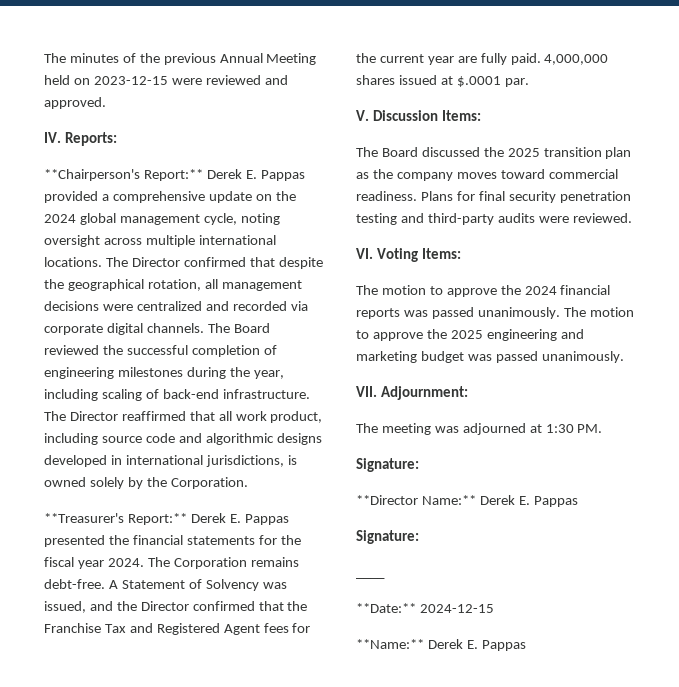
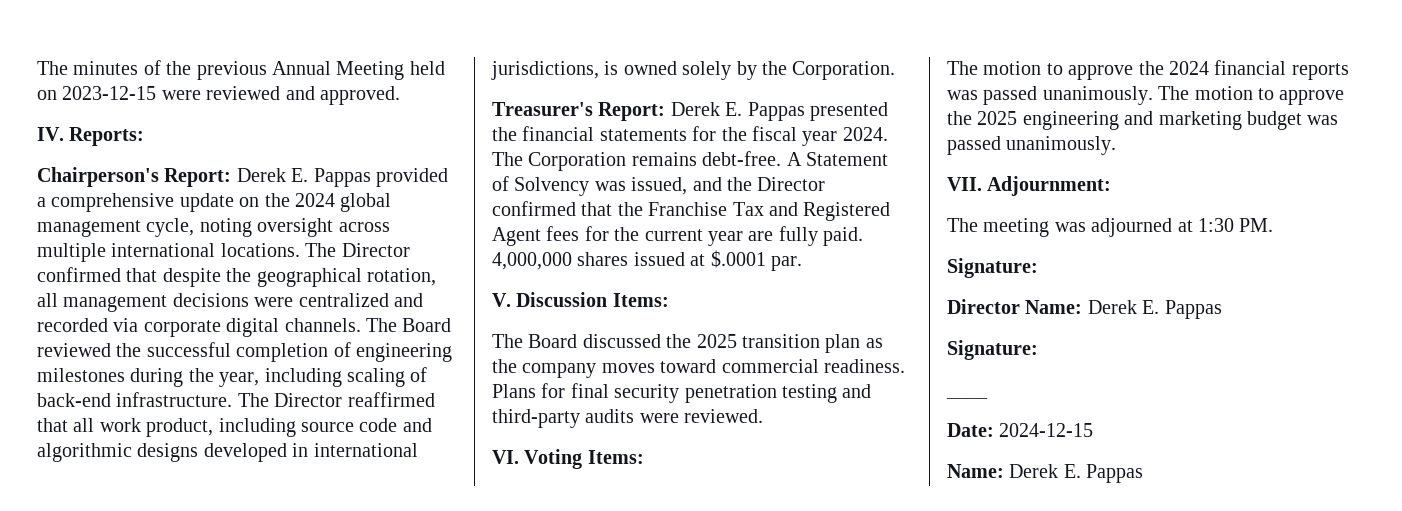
- **Chairperson's Report:** Derek E. Pappas provided a comprehensive update on the 2024 global management cycle, noting oversight across multiple international locations.
+ Chairperson's Report: Derek E. Pappas provided a comprehensive update on the 2024 global management cycle, noting oversight across multiple international locations.
- **Treasurer's Report:** Derek E. Pappas presented the financial statements for the fiscal year 2024.
+ Treasurer's Report: Derek E. Pappas presented the financial statements for the fiscal year 2024.
- **Director Name:** Derek E. Pappas
+ Director Name: Derek E. Pappas
- **Date:** 2024-12-15
- **Name:** Derek E. Pappas
+ Date: 2024-12-15
+ Name: Derek E. Pappas

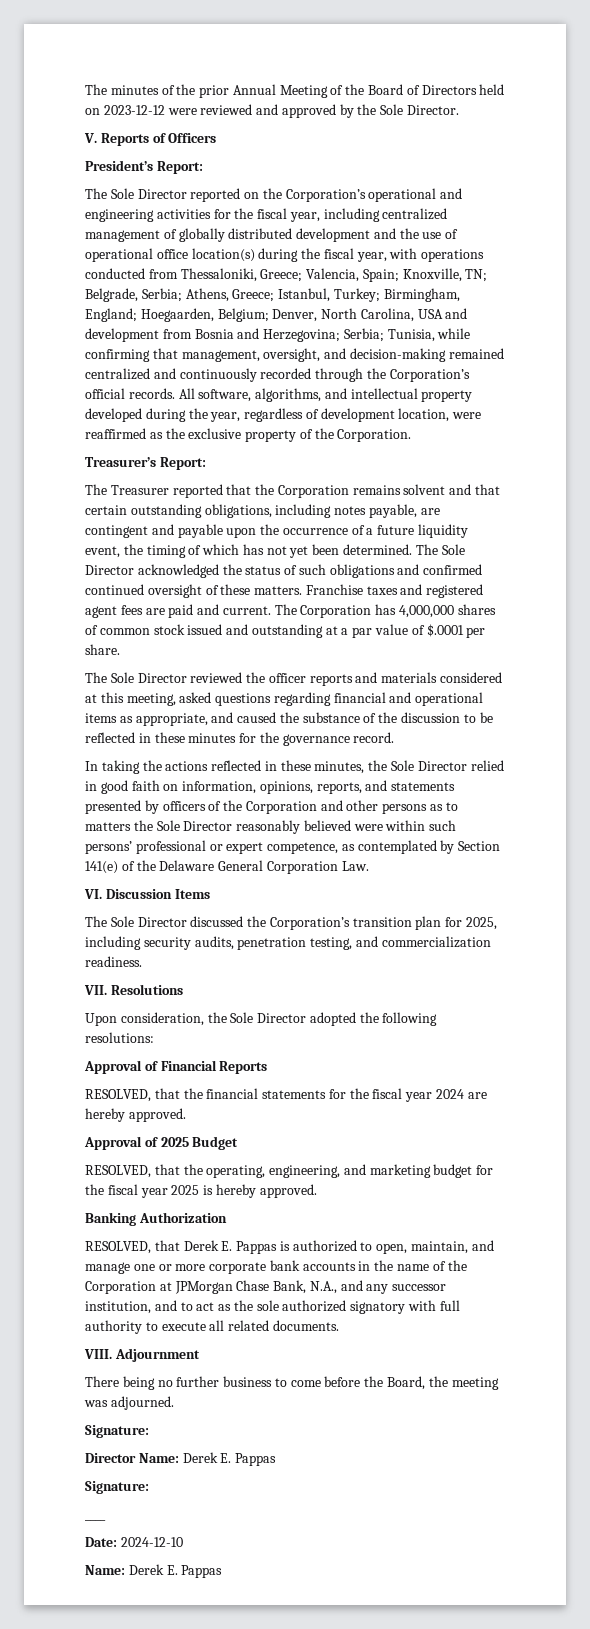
- The minutes of the previous Annual Meeting held on 2023-12-15 were reviewed and approved.
- IV. Reports:
- Chairperson's Report: Derek E. Pappas provided a comprehensive update on the 2024 global management cycle, noting oversight across multiple international locations. The Director confirmed that despite the geographical rotation, all management decisions were centralized and recorded via corporate digital channels. The Board reviewed the successful completion of engineering milestones during the year, including scaling of back-end infrastructure. The Director reaffirmed that all work product, including source code and algorithmic designs developed in international jurisdictions, is owned solely by the Corporation.
- Treasurer's Report: Derek E. Pappas presented the financial statements for the fiscal year 2024. The Corporation remains debt-free. A Statement of Solvency was issued, and the Director confirmed that the Franchise Tax and Registered Agent fees for the current year are fully paid. 4,000,000 shares issued at $.0001 par.
- V. Discussion Items:
- The Board discussed the 2025 transition plan as the company moves toward commercial readiness. Plans for final security penetration testing and third-party audits were reviewed.
- VI. Voting Items:
- The motion to approve the 2024 financial reports was passed unanimously. The motion to approve the 2025 engineering and marketing budget was passed unanimously.
- VII. Adjournment:
- The meeting was adjourned at 1:30 PM.
+ The minutes of the prior Annual Meeting of the Board of Directors held on 2023-12-12 were reviewed and approved by the Sole Director.
+ V. Reports of Officers
+ President’s Report:
+ The Sole Director reported on the Corporation’s operational and engineering activities for the fiscal year, including centralized management of globally distributed development and the use of operational office location(s) during the fiscal year, with operations conducted from Thessaloniki, Greece; Valencia, Spain; Knoxville, TN; Belgrade, Serbia; Athens, Greece; Istanbul, Turkey; Birmingham, England; Hoegaarden, Belgium; Denver, North Carolina, USA and development from Bosnia and Herzegovina; Serbia; Tunisia, while confirming that management, oversight, and decision-making remained centralized and continuously recorded through the Corporation’s official records. All software, algorithms, and intellectual property developed during the year, regardless of development location, were reaffirmed as the exclusive property of the Corporation.
+ Treasurer’s Report:
+ The Treasurer reported that the Corporation remains solvent and that certain outstanding obligations, including notes payable, are contingent and payable upon the occurrence of a future liquidity event, the timing of which has not yet been determined. The Sole Director acknowledged the status of such obligations and confirmed continued oversight of these matters. Franchise taxes and registered agent fees are paid and current. The Corporation has 4,000,000 shares of common stock issued and outstanding at a par value of $.0001 per share.
+ The Sole Director reviewed the officer reports and materials considered at this meeting, asked questions regarding financial and operational items as appropriate, and caused the substance of the discussion to be reflected in these minutes for the governance record.
+ In taking the actions reflected in these minutes, the Sole Director relied in good faith on information, opinions, reports, and statements presented by officers of the Corporation and other persons as to matters the Sole Director reasonably believed were within such persons’ professional or expert competence, as contemplated by Section 141(e) of the Delaware General Corporation Law.
+ VI. Discussion Items
+ The Sole Director discussed the Corporation’s transition plan for 2025, including security audits, penetration testing, and commercialization readiness.
+ VII. Resolutions
+ Upon consideration, the Sole Director adopted the following resolutions:
+ Approval of Financial Reports
+ RESOLVED, that the financial statements for the fiscal year 2024 are hereby approved.
+ Approval of 2025 Budget
+ RESOLVED, that the operating, engineering, and marketing budget for the fiscal year 2025 is hereby approved.
+ Banking Authorization
+ RESOLVED, that Derek E. Pappas is authorized to open, maintain, and manage one or more corporate bank accounts in the name of the Corporation at JPMorgan Chase Bank, N.A., and any successor institution, and to act as the sole authorized signatory with full authority to execute all related documents.
+ VIII. Adjournment
+ There being no further business to come before the Board, the meeting was adjourned.
- Date: 2024-12-15
+ Date: 2024-12-10

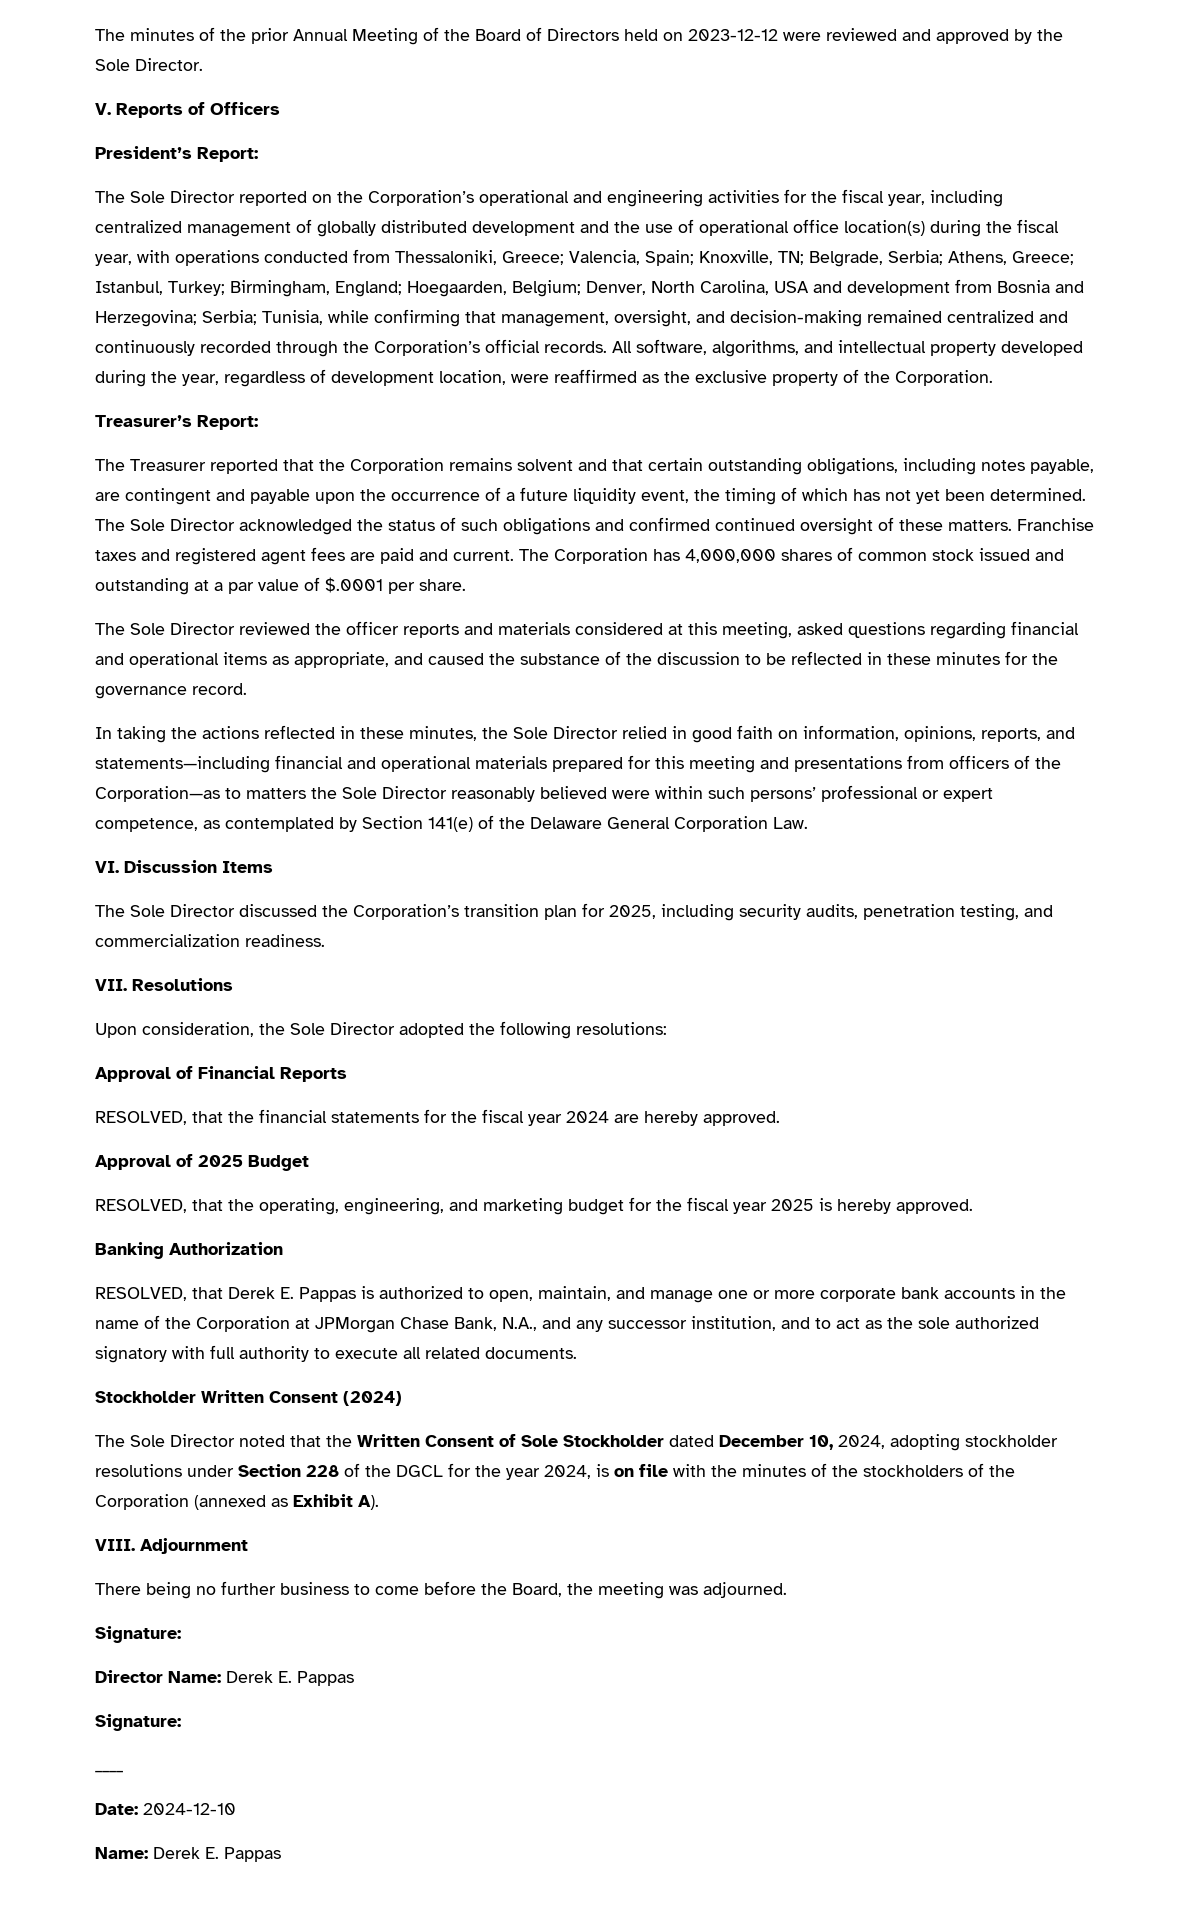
- In taking the actions reflected in these minutes, the Sole Director relied in good faith on information, opinions, reports, and statements presented by officers of the Corporation and other persons as to matters the Sole Director reasonably believed were within such persons’ professional or expert competence, as contemplated by Section 141(e) of the Delaware General Corporation Law.
+ In taking the actions reflected in these minutes, the Sole Director relied in good faith on information, opinions, reports, and statements—including financial and operational materials prepared for this meeting and presentations from officers of the Corporation—as to matters the Sole Director reasonably believed were within such persons’ professional or expert competence, as contemplated by Section 141(e) of the Delaware General Corporation Law.
+ Stockholder Written Consent (2024)
+ The Sole Director noted that the Written Consent of Sole Stockholder dated December 10, 2024, adopting stockholder resolutions under Section 228 of the DGCL for the year 2024, is on file with the minutes of the stockholders of the Corporation (annexed as Exhibit A).

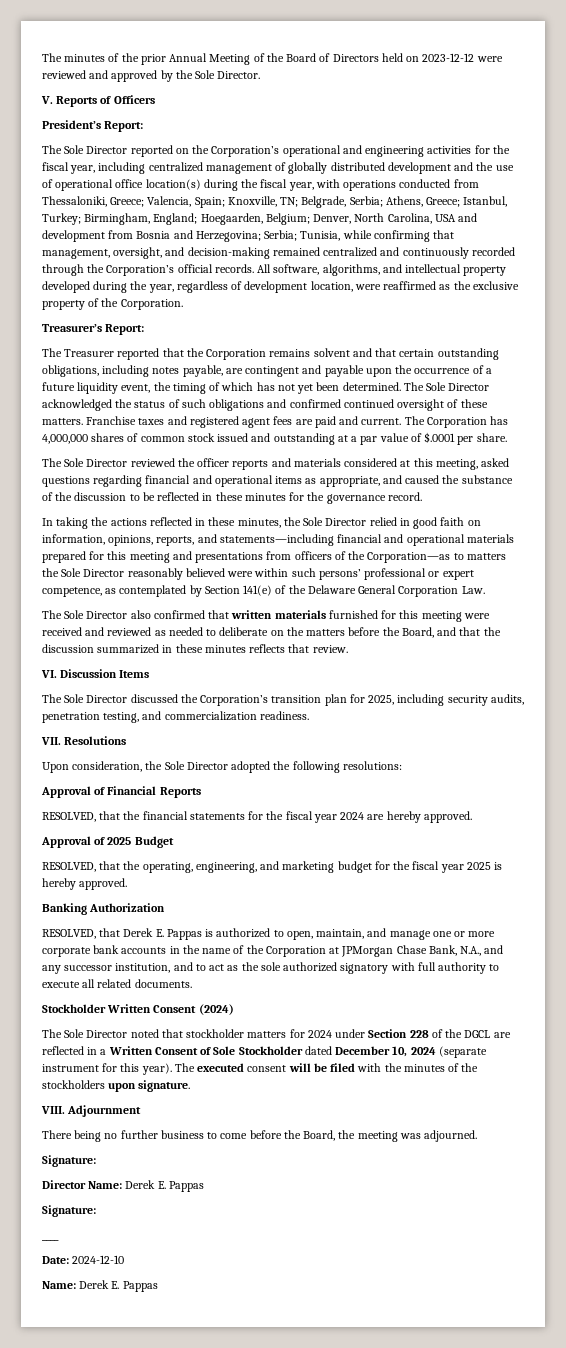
+ The Sole Director also confirmed that written materials furnished for this meeting were received and reviewed as needed to deliberate on the matters before the Board, and that the discussion summarized in these minutes reflects that review.
- The Sole Director noted that the Written Consent of Sole Stockholder dated December 10, 2024, adopting stockholder resolutions under Section 228 of the DGCL for the year 2024, is on file with the minutes of the stockholders of the Corporation (annexed as Exhibit A).
+ The Sole Director noted that stockholder matters for 2024 under Section 228 of the DGCL are reflected in a Written Consent of Sole Stockholder dated December 10, 2024 (separate instrument for this year). The executed consent will be filed with the minutes of the stockholders upon signature.

